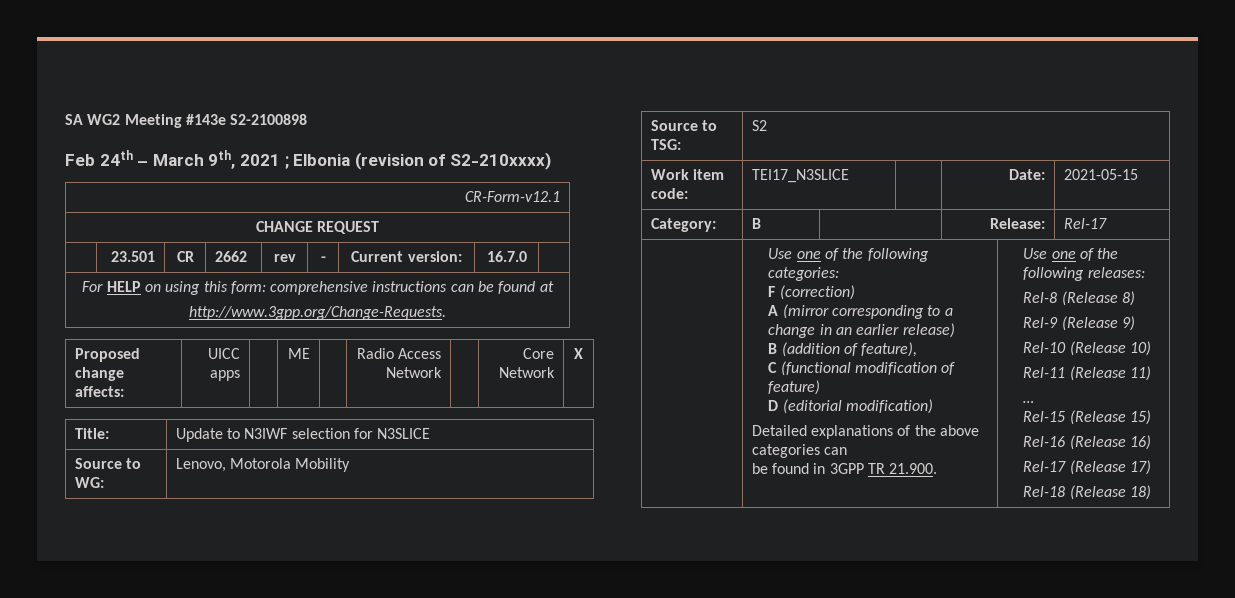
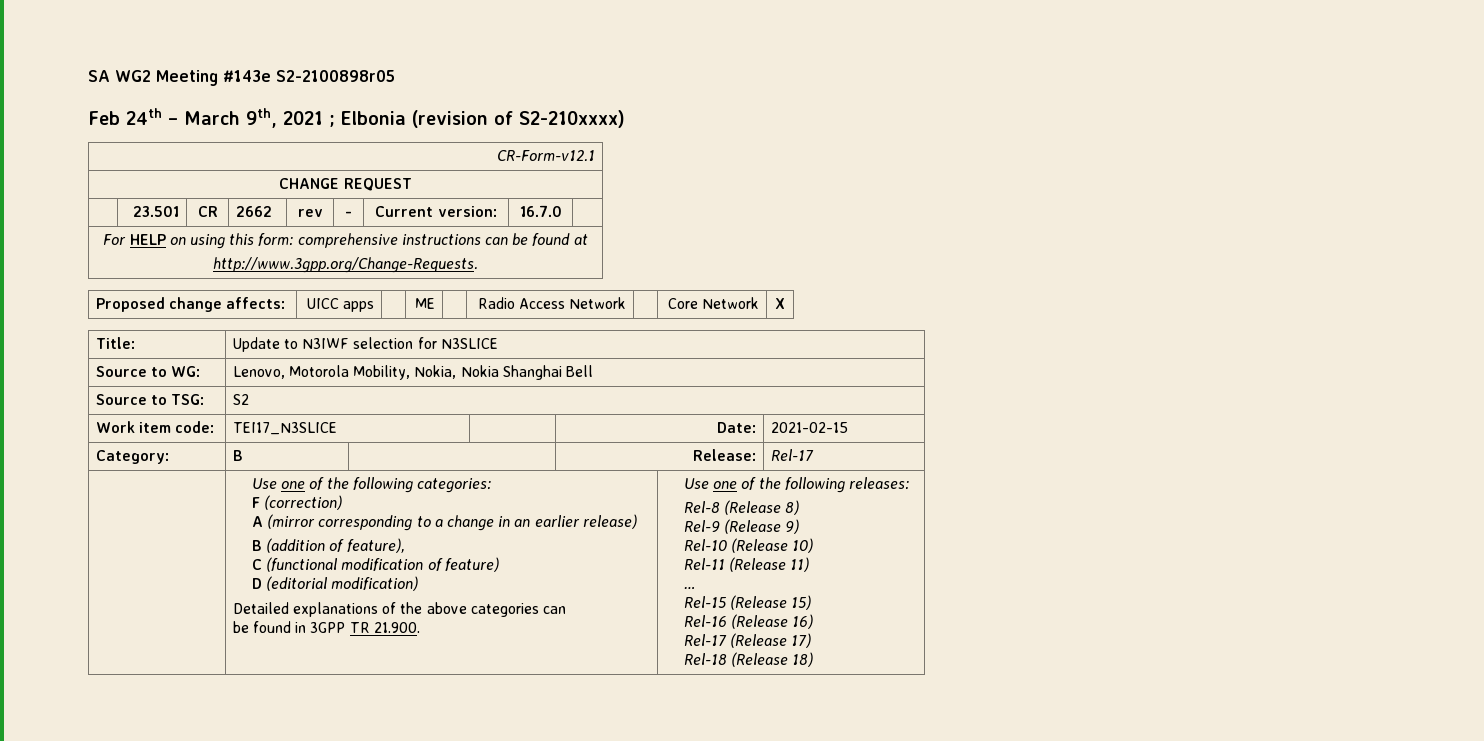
- SA WG2 Meeting #143e S2-2100898
+ SA WG2 Meeting #143e S2-2100898r05
- Source to WG: | Lenovo, Motorola Mobility
+ Source to WG: | Lenovo, Motorola Mobility, Nokia, Nokia Shanghai Bell
- Work item code: | TEI17_N3SLICE | | Date: | 2021-05-15
+ Work item code: | TEI17_N3SLICE | | Date: | 2021-02-15

